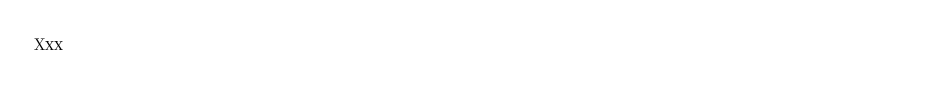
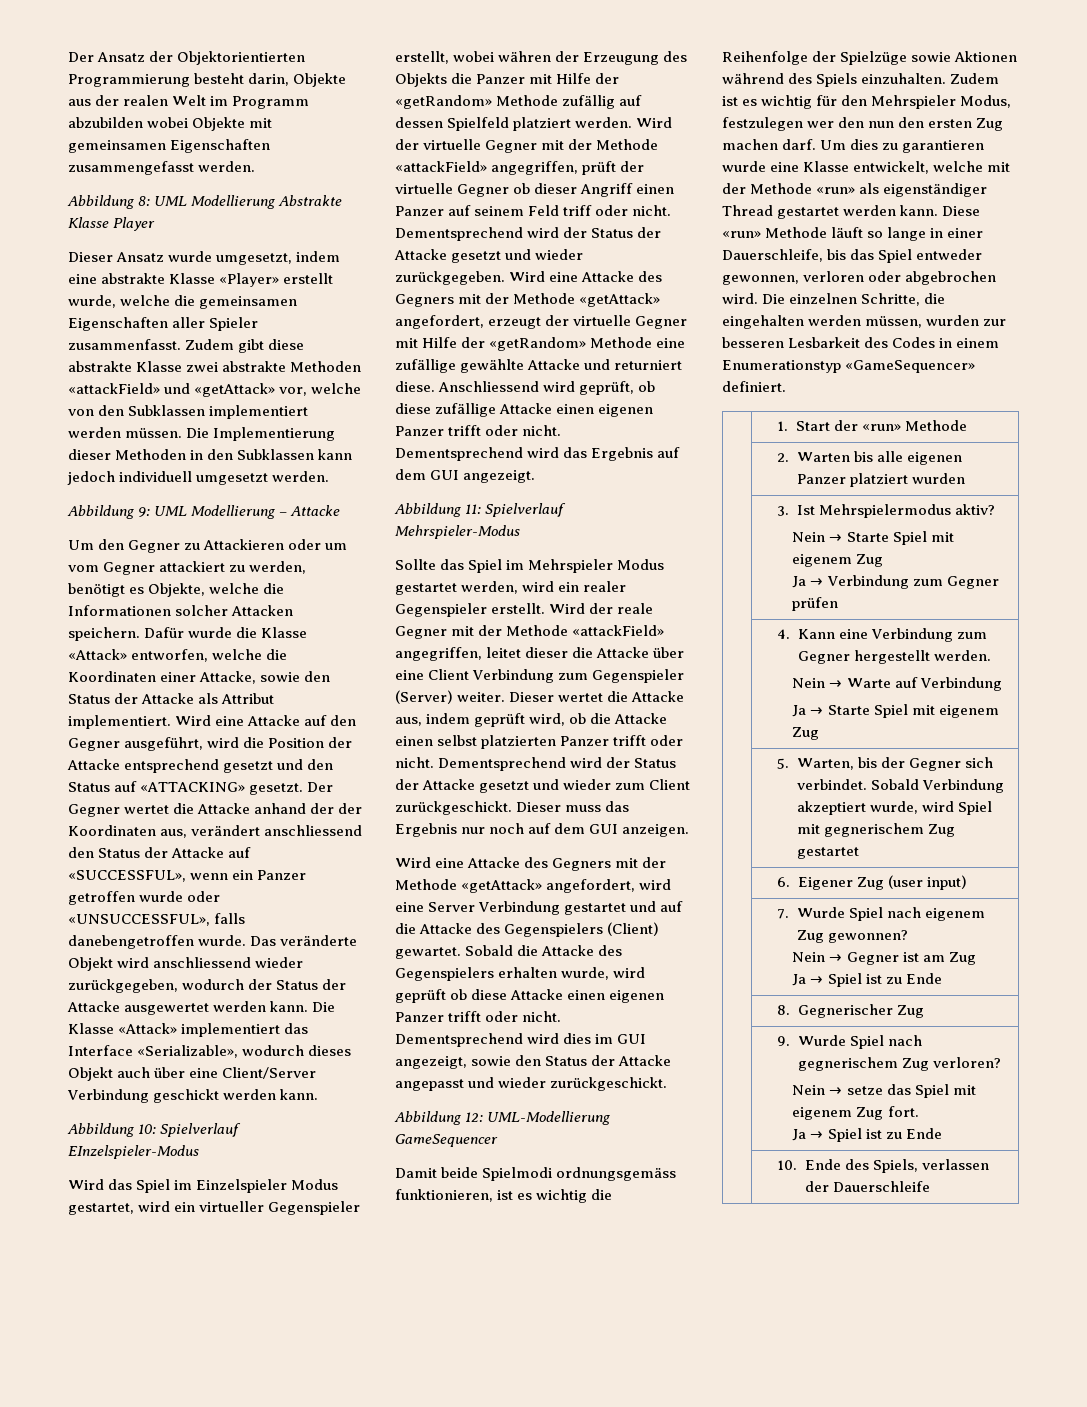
- Xxx
+ Der Ansatz der Objektorientierten Programmierung besteht darin, Objekte aus der realen Welt im Programm abzubilden wobei Objekte mit gemeinsamen Eigenschaften zusammengefasst werden.
+ Abbildung 8: UML Modellierung Abstrakte Klasse Player
+ Dieser Ansatz wurde umgesetzt, indem eine abstrakte Klasse «Player» erstellt wurde, welche die gemeinsamen Eigenschaften aller Spieler zusammenfasst. Zudem gibt diese abstrakte Klasse zwei abstrakte Methoden «attackField» und «getAttack» vor, welche von den Subklassen implementiert werden müssen. Die Implementierung dieser Methoden in den Subklassen kann jedoch individuell umgesetzt werden.
+ Abbildung 9: UML Modellierung – Attacke
+ Um den Gegner zu Attackieren oder um vom Gegner attackiert zu werden, benötigt es Objekte, welche die Informationen solcher Attacken speichern. Dafür wurde die Klasse «Attack» entworfen, welche die Koordinaten einer Attacke, sowie den Status der Attacke als Attribut implementiert. Wird eine Attacke auf den Gegner ausgeführt, wird die Position der Attacke entsprechend gesetzt und den Status auf «ATTACKING» gesetzt. Der Gegner wertet die Attacke anhand der der Koordinaten aus, verändert anschliessend den Status der Attacke auf «SUCCESSFUL», wenn ein Panzer getroffen wurde oder «UNSUCCESSFUL», falls danebengetroffen wurde. Das veränderte Objekt wird anschliessend wieder zurückgegeben, wodurch der Status der Attacke ausgewertet werden kann. Die Klasse «Attack» implementiert das Interface «Serializable», wodurch dieses Objekt auch über eine Client/Server Verbindung geschickt werden kann.
+ Abbildung 10: Spielverlauf EInzelspieler-Modus
+ Wird das Spiel im Einzelspieler Modus gestartet, wird ein virtueller Gegenspieler erstellt, wobei währen der Erzeugung des Objekts die Panzer mit Hilfe der «getRandom» Methode zufällig auf dessen Spielfeld platziert werden. Wird der virtuelle Gegner mit der Methode «attackField» angegriffen, prüft der virtuelle Gegner ob dieser Angriff einen Panzer auf seinem Feld triff oder nicht. Dementsprechend wird der Status der Attacke gesetzt und wieder zurückgegeben. Wird eine Attacke des Gegners mit der Methode «getAttack» angefordert, erzeugt der virtuelle Gegner mit Hilfe der «getRandom» Methode eine zufällige gewählte Attacke und returniert diese. Anschliessend wird geprüft, ob diese zufällige Attacke einen eigenen Panzer trifft oder nicht. Dementsprechend wird das Ergebnis auf dem GUI angezeigt.
+ Abbildung 11: Spielverlauf Mehrspieler-Modus
+ Sollte das Spiel im Mehrspieler Modus gestartet werden, wird ein realer Gegenspieler erstellt. Wird der reale Gegner mit der Methode «attackField» angegriffen, leitet dieser die Attacke über eine Client Verbindung zum Gegenspieler (Server) weiter. Dieser wertet die Attacke aus, indem geprüft wird, ob die Attacke einen selbst platzierten Panzer trifft oder nicht. Dementsprechend wird der Status der Attacke gesetzt und wieder zum Client zurückgeschickt. Dieser muss das Ergebnis nur noch auf dem GUI anzeigen.
+ Wird eine Attacke des Gegners mit der Methode «getAttack» angefordert, wird eine Server Verbindung gestartet und auf die Attacke des Gegenspielers (Client) gewartet. Sobald die Attacke des Gegenspielers erhalten wurde, wird geprüft ob diese Attacke einen eigenen Panzer trifft oder nicht. Dementsprechend wird dies im GUI angezeigt, sowie den Status der Attacke angepasst und wieder zurückgeschickt.
+ Abbildung 12: UML-Modellierung GameSequencer
+ Damit beide Spielmodi ordnungsgemäss funktionieren, ist es wichtig die Reihenfolge der Spielzüge sowie Aktionen während des Spiels einzuhalten. Zudem ist es wichtig für den Mehrspieler Modus, festzulegen wer den nun den ersten Zug machen darf. Um dies zu garantieren wurde eine Klasse entwickelt, welche mit der Methode «run» als eigenständiger Thread gestartet werden kann. Diese «run» Methode läuft so lange in einer Dauerschleife, bis das Spiel entweder gewonnen, verloren oder abgebrochen wird. Die einzelnen Schritte, die eingehalten werden müssen, wurden zur besseren Lesbarkeit des Codes in einem Enumerationstyp «GameSequencer» definiert.
+ | 1. Start der «run» Methode
+ | 2. Warten bis alle eigenen Panzer platziert wurden
+ | 3. Ist Mehrspielermodus aktiv?
+ Nein → Starte Spiel mit eigenem Zug
+ Ja → Verbindung zum Gegner prüfen
+ | 4. Kann eine Verbindung zum Gegner hergestellt werden.
+ Nein → Warte auf Verbindung
+ Ja → Starte Spiel mit eigenem Zug
+ | 5. Warten, bis der Gegner sich verbindet. Sobald Verbindung akzeptiert wurde, wird Spiel mit gegnerischem Zug gestartet
+ | 6. Eigener Zug (user input)
+ | 7. Wurde Spiel nach eigenem Zug gewonnen?
+ Nein → Gegner ist am Zug
+ Ja → Spiel ist zu Ende
+ | 8. Gegnerischer Zug
+ | 9. Wurde Spiel nach gegnerischem Zug verloren?
+ Nein → setze das Spiel mit eigenem Zug fort.
+ Ja → Spiel ist zu Ende
+ | 10. Ende des Spiels, verlassen der Dauerschleife

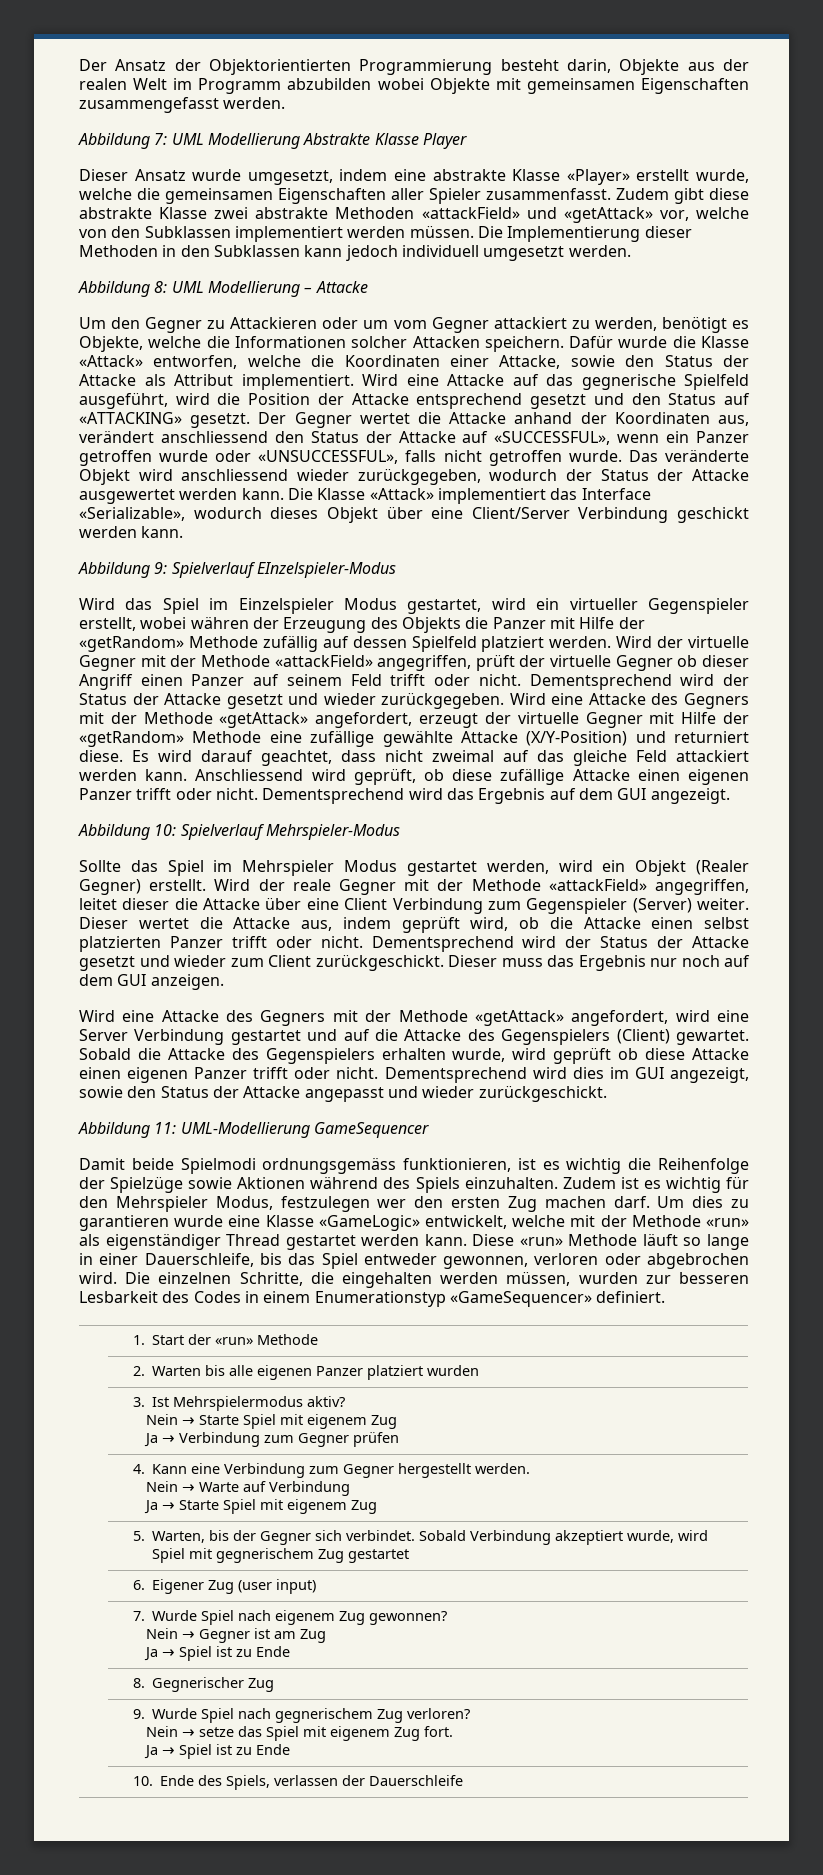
- Abbildung 8: UML Modellierung Abstrakte Klasse Player
+ Abbildung 7: UML Modellierung Abstrakte Klasse Player
- Abbildung 9: UML Modellierung – Attacke
+ Abbildung 8: UML Modellierung – Attacke
- Wird eine Attacke auf den Gegner ausgeführt, wird die Position der Attacke entsprechend gesetzt und den Status auf «ATTACKING» gesetzt.
+ Wird eine Attacke auf das gegnerische Spielfeld ausgeführt, wird die Position der Attacke entsprechend gesetzt und den Status auf «ATTACKING» gesetzt.
- Der Gegner wertet die Attacke anhand der der Koordinaten aus, verändert anschliessend den Status der Attacke auf «SUCCESSFUL», wenn ein Panzer getroffen wurde oder «UNSUCCESSFUL», falls danebengetroffen wurde.
+ Der Gegner wertet die Attacke anhand der Koordinaten aus, verändert anschliessend den Status der Attacke auf «SUCCESSFUL», wenn ein Panzer getroffen wurde oder «UNSUCCESSFUL», falls nicht getroffen wurde.
- Die Klasse «Attack» implementiert das Interface «Serializable», wodurch dieses Objekt auch über eine Client/Server Verbindung geschickt werden kann.
+ Die Klasse «Attack» implementiert das Interface «Serializable», wodurch dieses Objekt über eine Client/Server Verbindung geschickt werden kann.
- Abbildung 10: Spielverlauf EInzelspieler-Modus
+ Abbildung 9: Spielverlauf EInzelspieler-Modus
- Wird der virtuelle Gegner mit der Methode «attackField» angegriffen, prüft der virtuelle Gegner ob dieser Angriff einen Panzer auf seinem Feld triff oder nicht.
+ Wird der virtuelle Gegner mit der Methode «attackField» angegriffen, prüft der virtuelle Gegner ob dieser Angriff einen Panzer auf seinem Feld trifft oder nicht.
- Wird eine Attacke des Gegners mit der Methode «getAttack» angefordert, erzeugt der virtuelle Gegner mit Hilfe der «getRandom» Methode eine zufällige gewählte Attacke und returniert diese.
+ Wird eine Attacke des Gegners mit der Methode «getAttack» angefordert, erzeugt der virtuelle Gegner mit Hilfe der «getRandom» Methode eine zufällige gewählte Attacke (X/Y-Position) und returniert diese.
+ Es wird darauf geachtet, dass nicht zweimal auf das gleiche Feld attackiert werden kann.
- Abbildung 11: Spielverlauf Mehrspieler-Modus
+ Abbildung 10: Spielverlauf Mehrspieler-Modus
- Sollte das Spiel im Mehrspieler Modus gestartet werden, wird ein realer Gegenspieler erstellt.
+ Sollte das Spiel im Mehrspieler Modus gestartet werden, wird ein Objekt (Realer Gegner) erstellt.
- Abbildung 12: UML-Modellierung GameSequencer
+ Abbildung 11: UML-Modellierung GameSequencer
- Zudem ist es wichtig für den Mehrspieler Modus, festzulegen wer den nun den ersten Zug machen darf.
+ Zudem ist es wichtig für den Mehrspieler Modus, festzulegen wer den ersten Zug machen darf.
- Um dies zu garantieren wurde eine Klasse entwickelt, welche mit der Methode «run» als eigenständiger Thread gestartet werden kann.
+ Um dies zu garantieren wurde eine Klasse «GameLogic» entwickelt, welche mit der Methode «run» als eigenständiger Thread gestartet werden kann.

